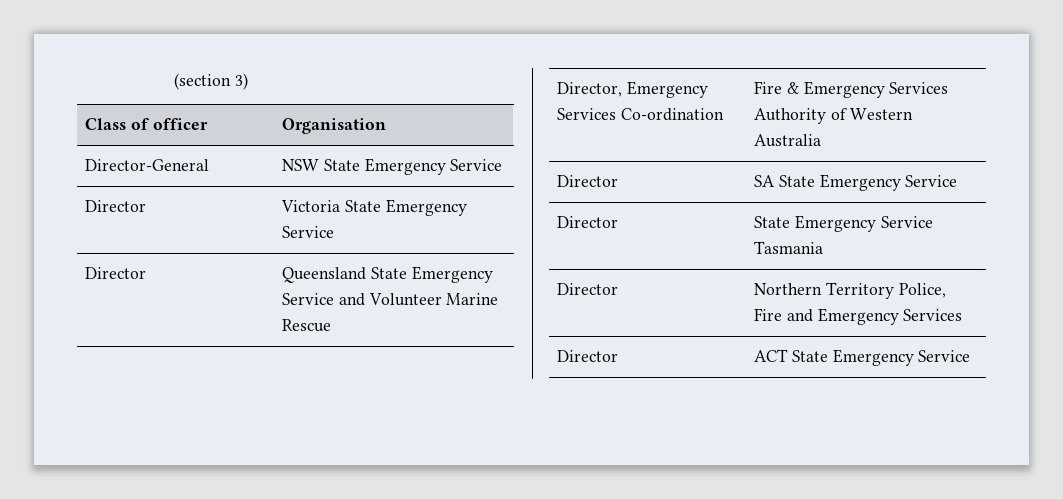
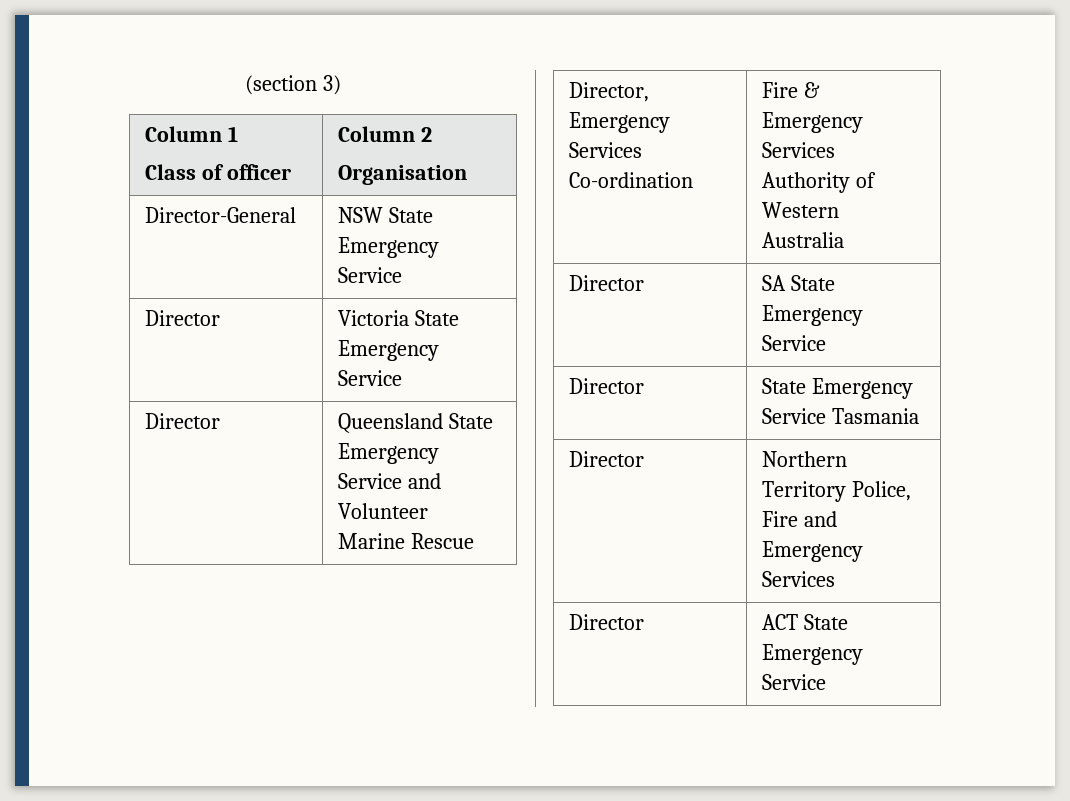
- Class of officer | Organisation
+ Column 1
+ Class of officer | Column 2
+ Organisation

